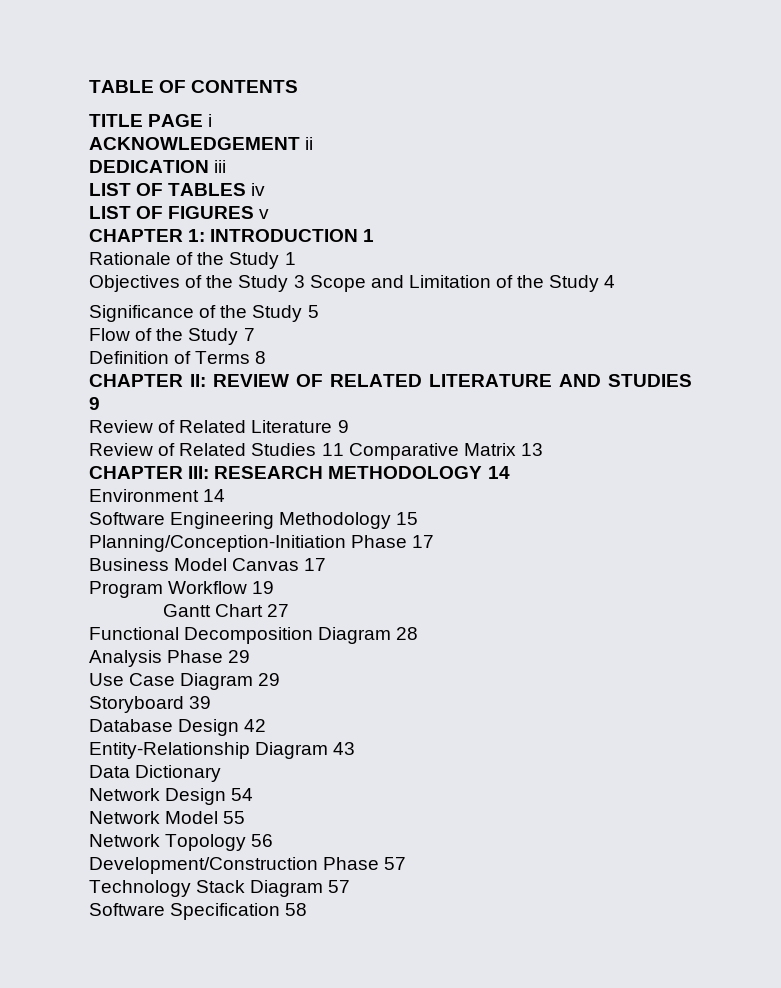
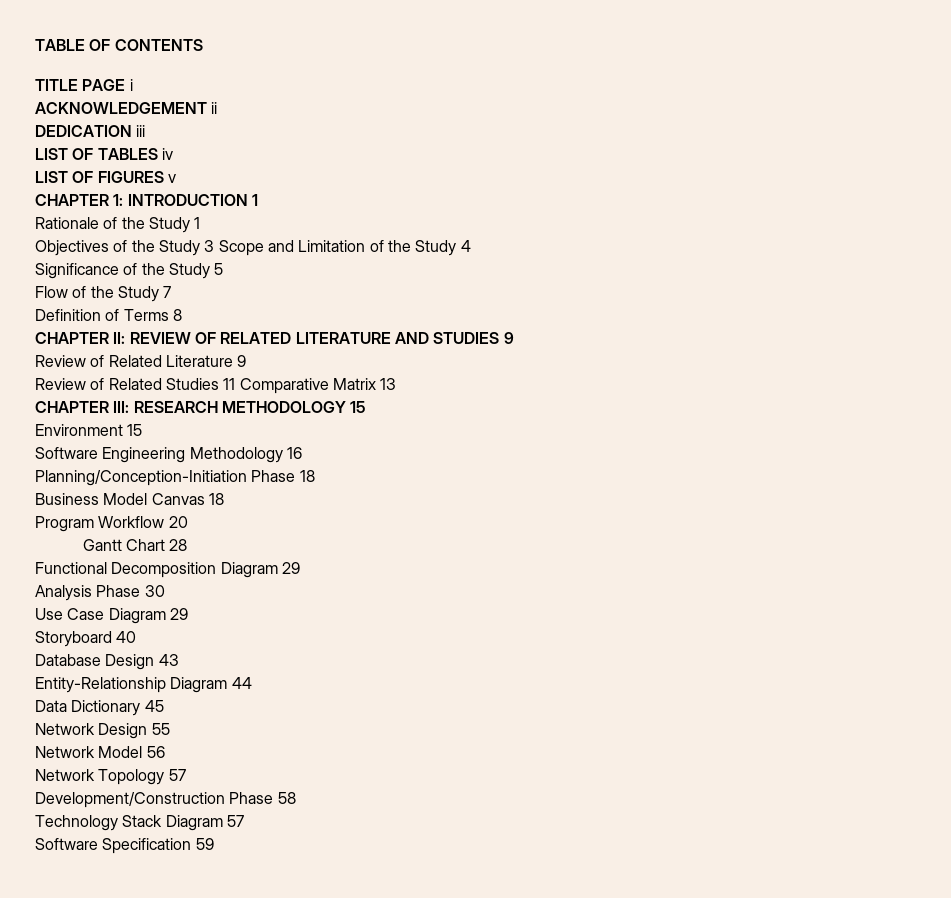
- CHAPTER III: RESEARCH METHODOLOGY 14
+ CHAPTER III: RESEARCH METHODOLOGY 15
- Environment 14
+ Environment 15
- Software Engineering Methodology 15
+ Software Engineering Methodology 16
- Planning/Conception-Initiation Phase 17
+ Planning/Conception-Initiation Phase 18
- Business Model Canvas 17
+ Business Model Canvas 18
- Program Workflow 19
+ Program Workflow 20
- Gantt Chart 27
+ Gantt Chart 28
- Functional Decomposition Diagram 28
+ Functional Decomposition Diagram 29
- Analysis Phase 29
+ Analysis Phase 30
- Storyboard 39
+ Storyboard 40
- Database Design 42
+ Database Design 43
- Entity-Relationship Diagram 43
+ Entity-Relationship Diagram 44
- Data Dictionary
+ Data Dictionary 45
- Network Design 54
+ Network Design 55
- Network Model 55
+ Network Model 56
- Network Topology 56
+ Network Topology 57
- Development/Construction Phase 57
+ Development/Construction Phase 58
- Software Specification 58
+ Software Specification 59

